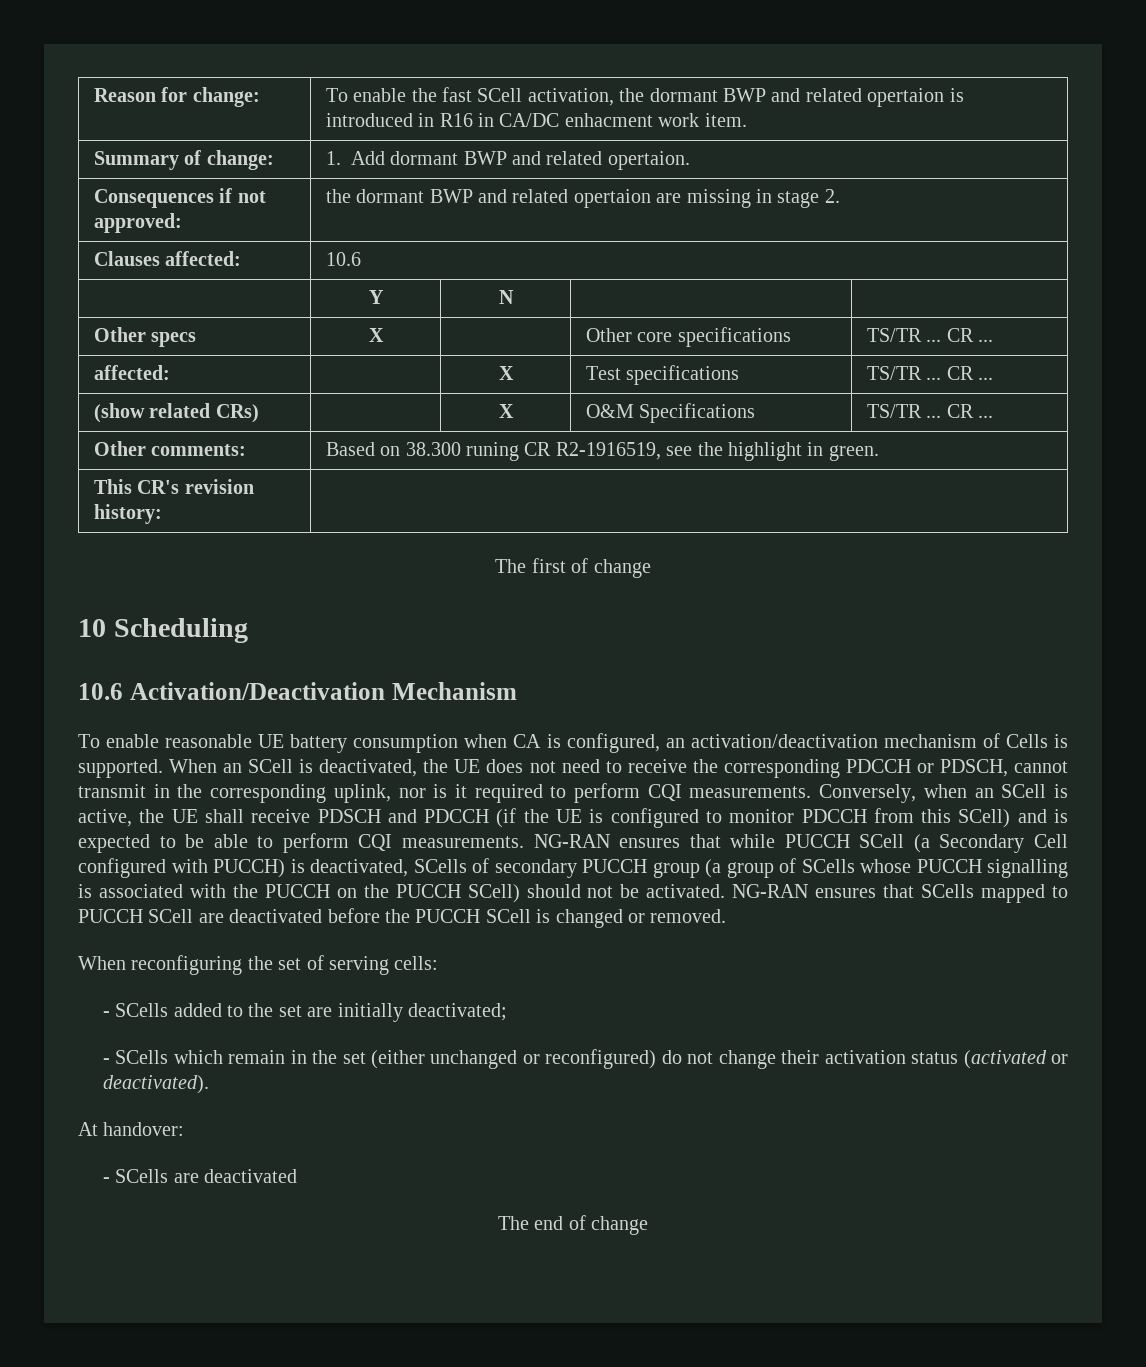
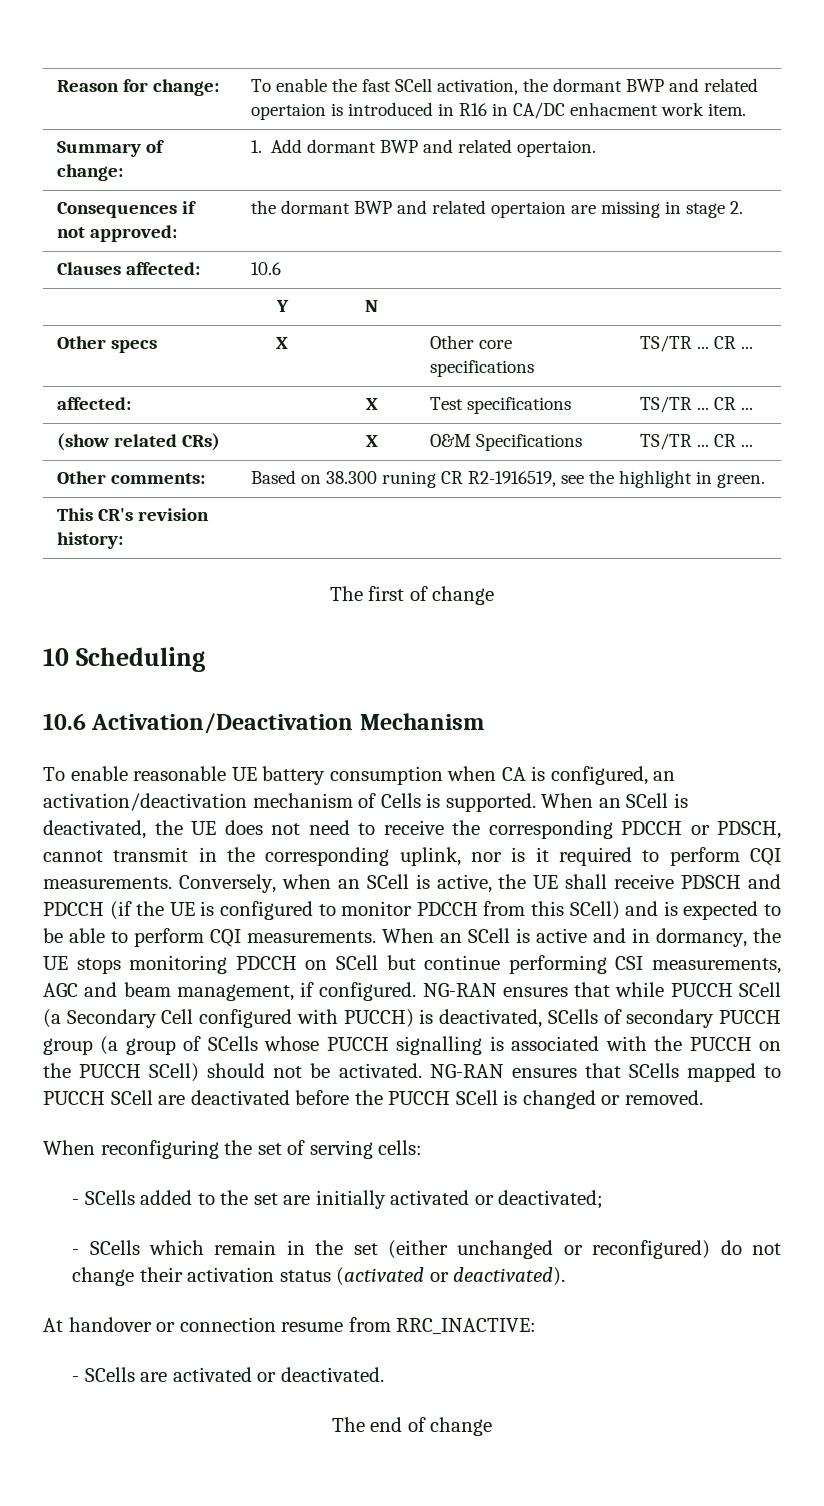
+ When an SCell is active and in dormancy, the UE stops monitoring PDCCH on SCell but continue performing CSI measurements, AGC and beam management, if configured.
- - SCells added to the set are initially deactivated;
+ - SCells added to the set are initially activated or deactivated;
- At handover:
+ At handover or connection resume from RRC_INACTIVE:
- - SCells are deactivated
+ - SCells are activated or deactivated.

